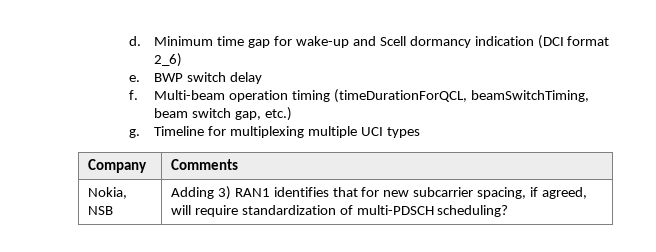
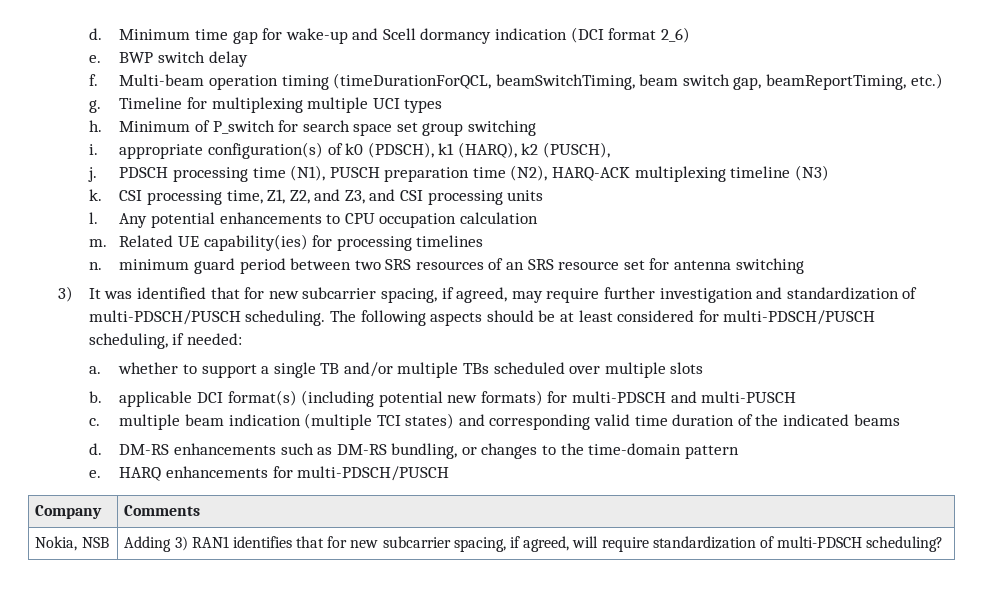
- Multi-beam operation timing (timeDurationForQCL, beamSwitchTiming, beam switch gap, etc.)
+ Multi-beam operation timing (timeDurationForQCL, beamSwitchTiming, beam switch gap, beamReportTiming, etc.)
+ h. Minimum of P_switch for search space set group switching
+ i. appropriate configuration(s) of k0 (PDSCH), k1 (HARQ), k2 (PUSCH),
+ j. PDSCH processing time (N1), PUSCH preparation time (N2), HARQ-ACK multiplexing timeline (N3)
+ k. CSI processing time, Z1, Z2, and Z3, and CSI processing units
+ l. Any potential enhancements to CPU occupation calculation
+ m. Related UE capability(ies) for processing timelines
+ n. minimum guard period between two SRS resources of an SRS resource set for antenna switching
+ 3) It was identified that for new subcarrier spacing, if agreed, may require further investigation and standardization of multi-PDSCH/PUSCH scheduling. The following aspects should be at least considered for multi-PDSCH/PUSCH scheduling, if needed:
+ a. whether to support a single TB and/or multiple TBs scheduled over multiple slots
+ b. applicable DCI format(s) (including potential new formats) for multi-PDSCH and multi-PUSCH
+ c. multiple beam indication (multiple TCI states) and corresponding valid time duration of the indicated beams
+ d. DM-RS enhancements such as DM-RS bundling, or changes to the time-domain pattern
+ e. HARQ enhancements for multi-PDSCH/PUSCH

